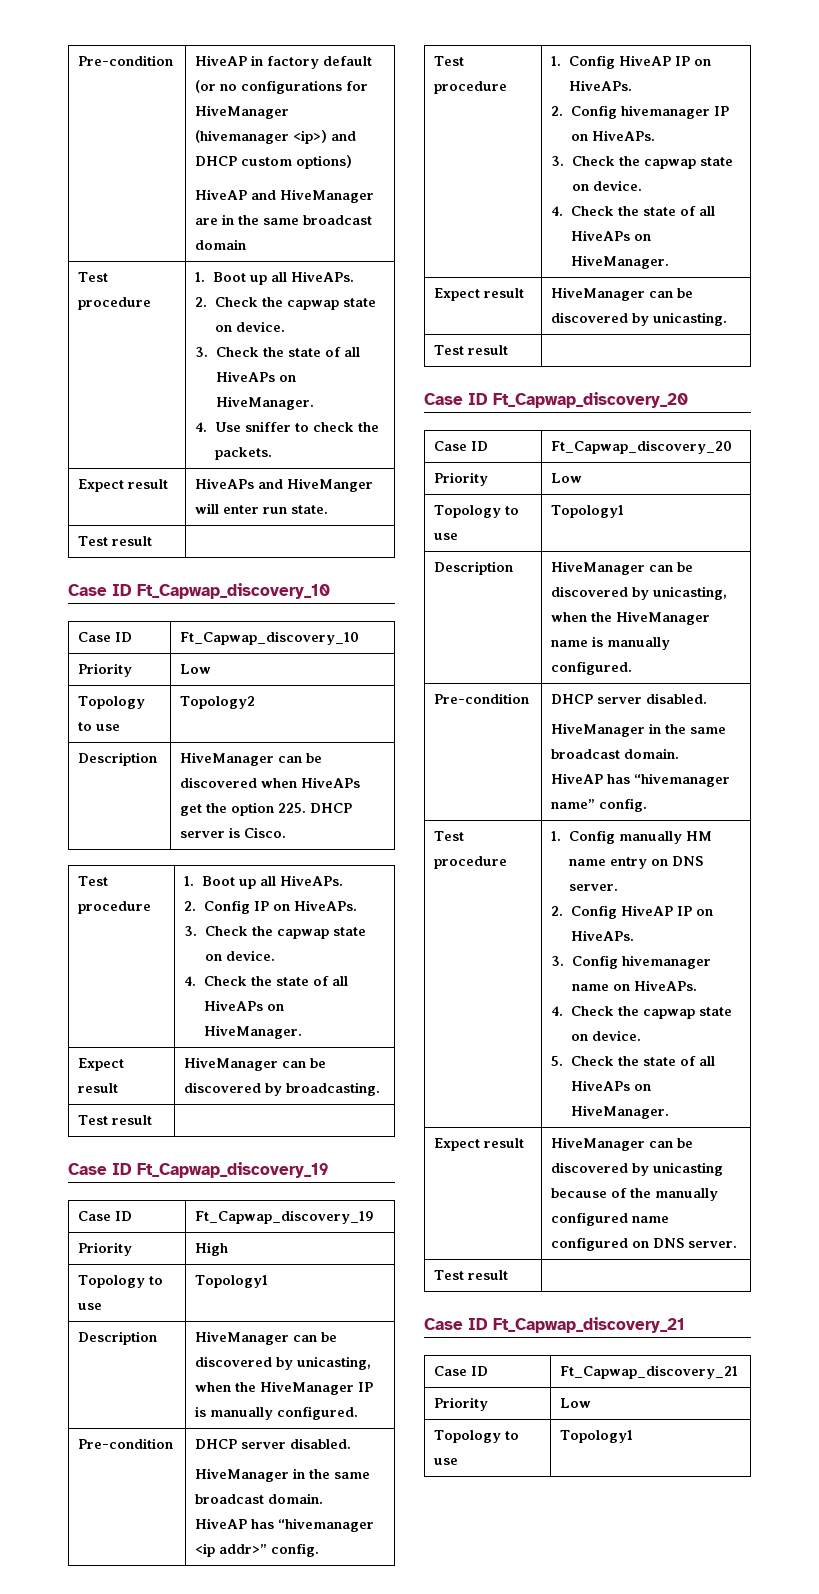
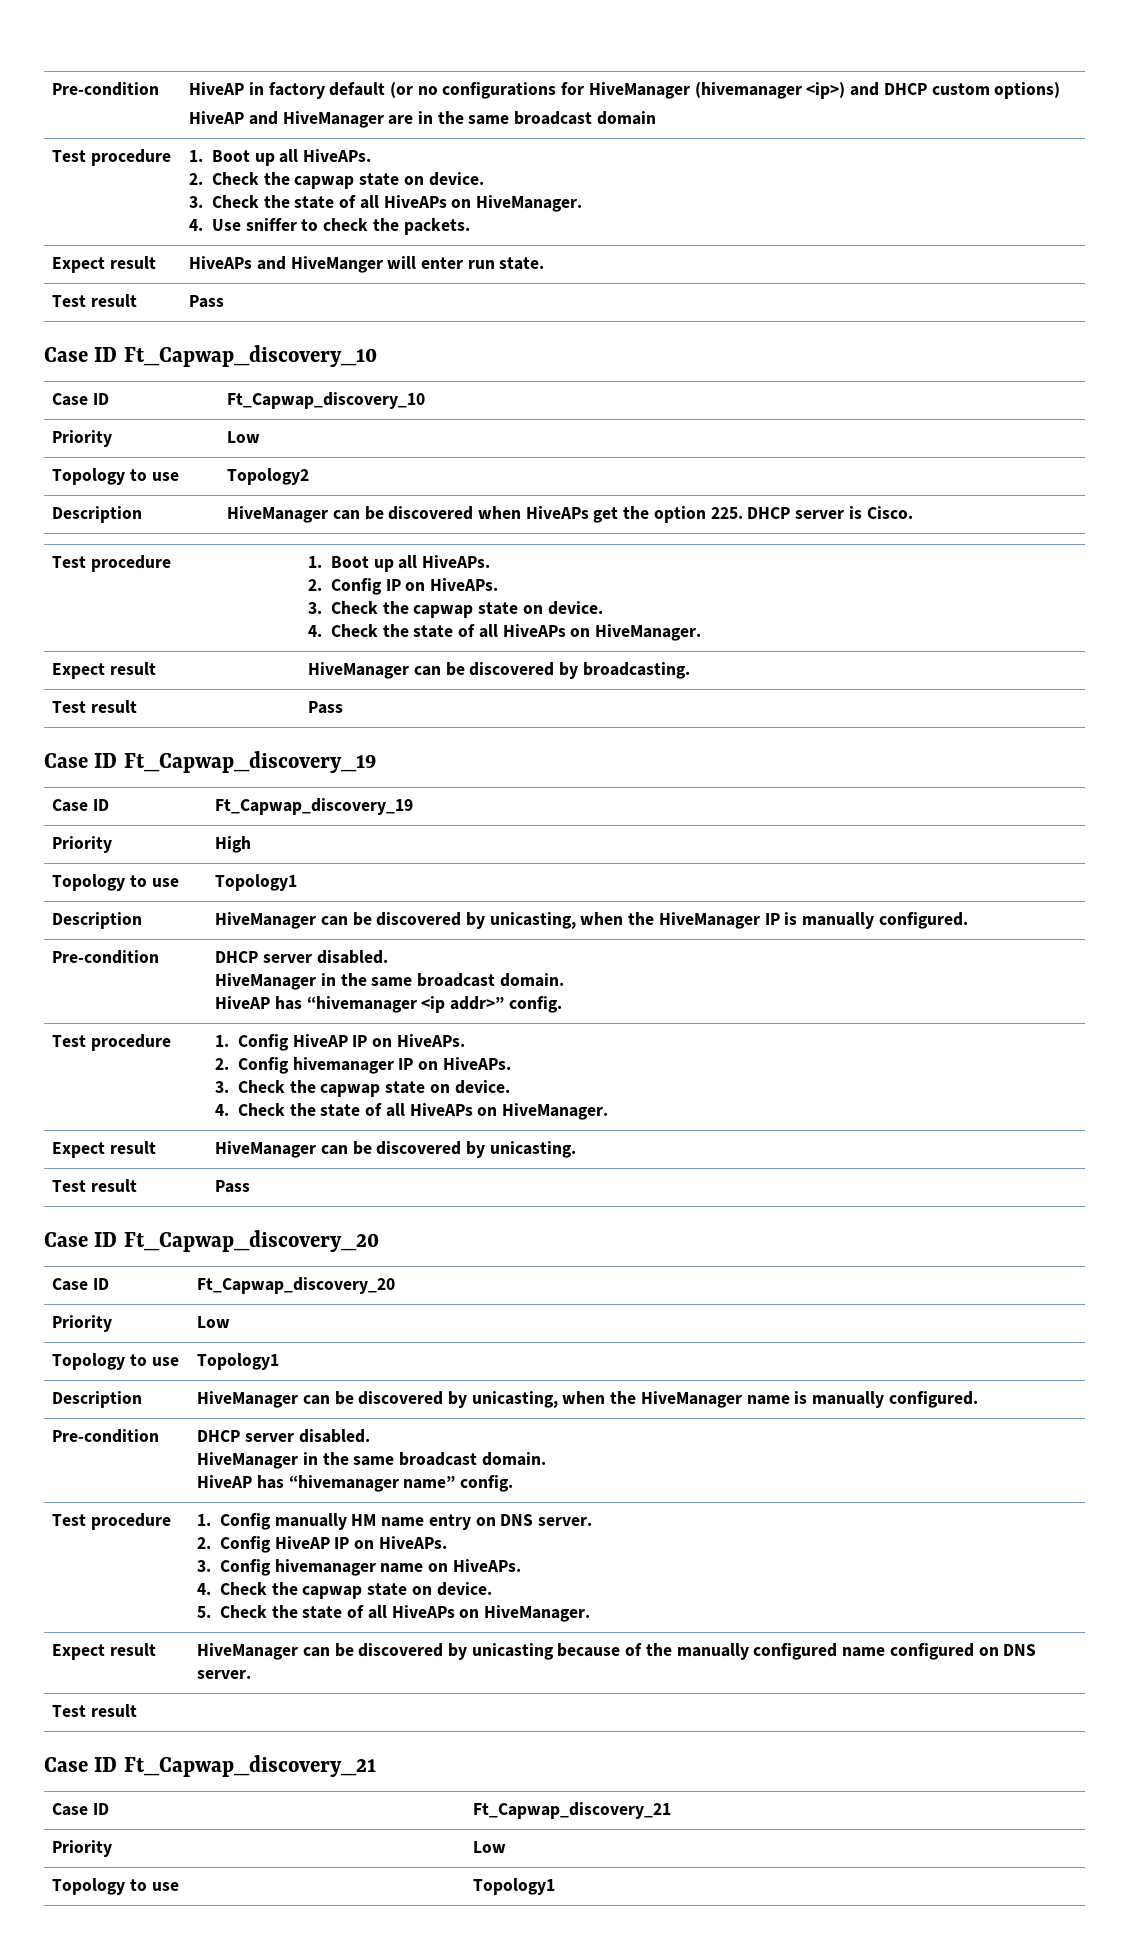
  Expect result | HiveAPs and HiveManger will enter run state.
- Test result |
+ Test result | Pass
  Expect result | HiveManager can be discovered by broadcasting.
- Test result |
+ Test result | Pass
  Expect result | HiveManager can be discovered by unicasting.
- Test result |
+ Test result | Pass

